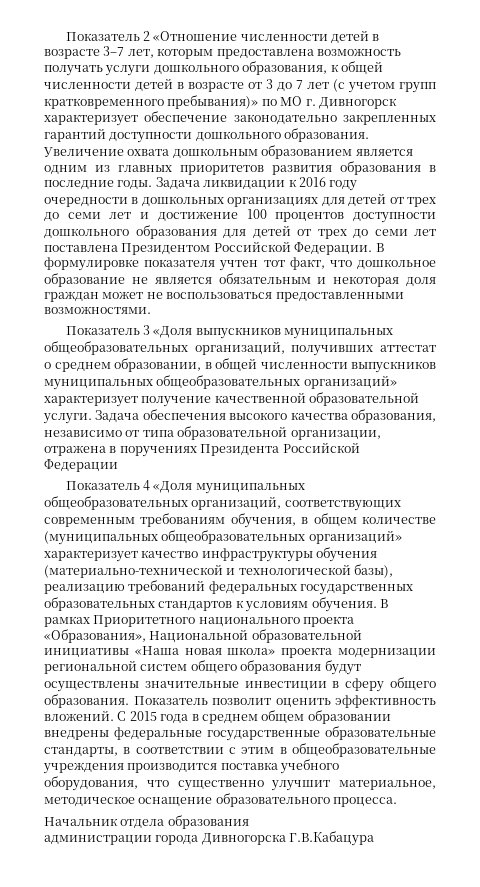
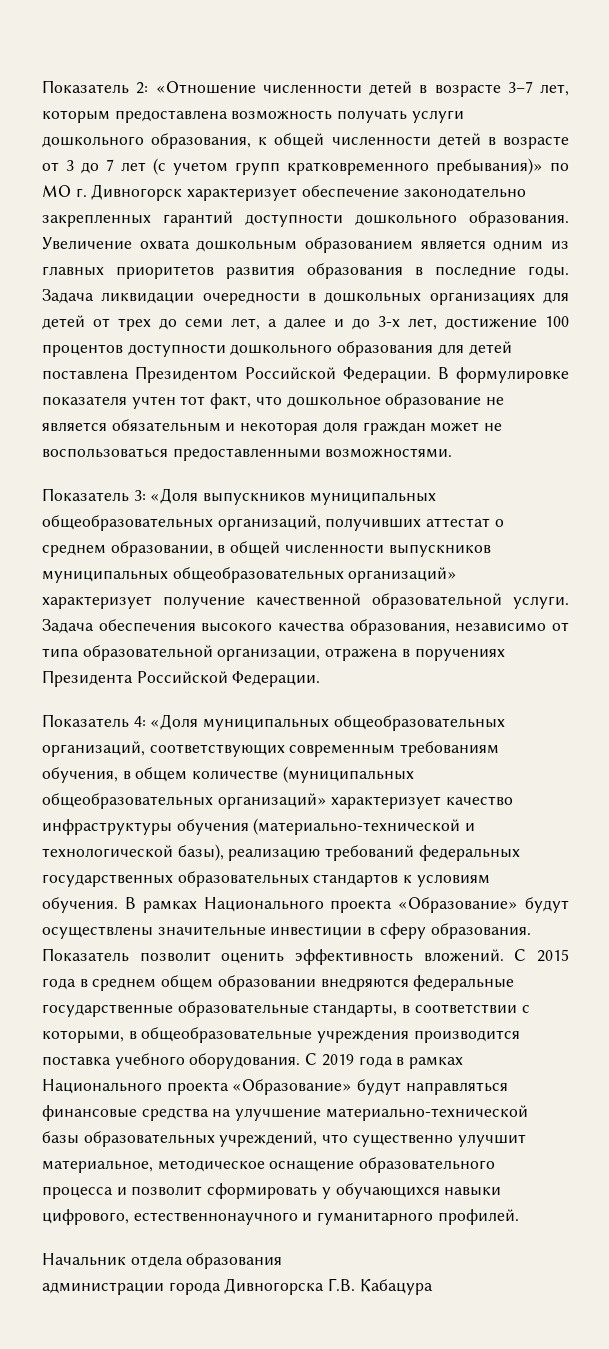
- Показатель 2 «Отношение численности детей в возрасте 3–7 лет, которым предоставлена возможность получать услуги дошкольного образования, к общей численности детей в возрасте от 3 до 7 лет (с учетом групп кратковременного пребывания)» по МО г. Дивногорск характеризует обеспечение законодательно закрепленных гарантий доступности дошкольного образования.
+ Показатель 2: «Отношение численности детей в возрасте 3–7 лет, которым предоставлена возможность получать услуги дошкольного образования, к общей численности детей в возрасте от 3 до 7 лет (с учетом групп кратковременного пребывания)» по МО г. Дивногорск характеризует обеспечение законодательно закрепленных гарантий доступности дошкольного образования.
- Задача ликвидации к 2016 году очередности в дошкольных организациях для детей от трех до семи лет и достижение 100 процентов доступности дошкольного образования для детей от трех до семи лет поставлена Президентом Российской Федерации.
+ Задача ликвидации очередности в дошкольных организациях для детей от трех до семи лет, а далее и до 3-х лет, достижение 100 процентов доступности дошкольного образования для детей поставлена Президентом Российской Федерации.
- Показатель 3 «Доля выпускников муниципальных общеобразовательных организаций, получивших аттестат о среднем образовании, в общей численности выпускников муниципальных общеобразовательных организаций» характеризует получение качественной образовательной услуги.
+ Показатель 3: «Доля выпускников муниципальных общеобразовательных организаций, получивших аттестат о среднем образовании, в общей численности выпускников муниципальных общеобразовательных организаций» характеризует получение качественной образовательной услуги.
- Задача обеспечения высокого качества образования, независимо от типа образовательной организации, отражена в поручениях Президента Российской Федерации
- Показатель 4 «Доля муниципальных общеобразовательных организаций, соответствующих современным требованиям обучения, в общем количестве (муниципальных общеобразовательных организаций» характеризует качество инфраструктуры обучения (материально-технической и технологической базы), реализацию требований федеральных государственных образовательных стандартов к условиям обучения.
+ Задача обеспечения высокого качества образования, независимо от типа образовательной организации, отражена в поручениях Президента Российской Федерации.
+ Показатель 4: «Доля муниципальных общеобразовательных организаций, соответствующих современным требованиям обучения, в общем количестве (муниципальных общеобразовательных организаций» характеризует качество инфраструктуры обучения (материально-технической и технологической базы), реализацию требований федеральных государственных образовательных стандартов к условиям обучения.
- В рамках Приоритетного национального проекта «Образования», Национальной образовательной инициативы «Наша новая школа» проекта модернизации региональной систем общего образования будут осуществлены значительные инвестиции в сферу общего образования.
+ В рамках Национального проекта «Образование» будут осуществлены значительные инвестиции в сферу образования.
- С 2015 года в среднем общем образовании внедрены федеральные государственные образовательные стандарты, в соответствии с этим в общеобразовательные учреждения производится поставка учебного оборудования, что существенно улучшит материальное, методическое оснащение образовательного процесса.
+ С 2015 года в среднем общем образовании внедряются федеральные государственные образовательные стандарты, в соответствии с которыми, в общеобразовательные учреждения производится поставка учебного оборудования. С 2019 года в рамках Национального проекта «Образование» будут направляться финансовые средства на улучшение материально-технической базы образовательных учреждений, что существенно улучшит материальное, методическое оснащение образовательного процесса и позволит сформировать у обучающихся навыки цифрового, естественнонаучного и гуманитарного профилей.
- администрации города Дивногорска Г.В.Кабацура
+ администрации города Дивногорска Г.В. Кабацура

